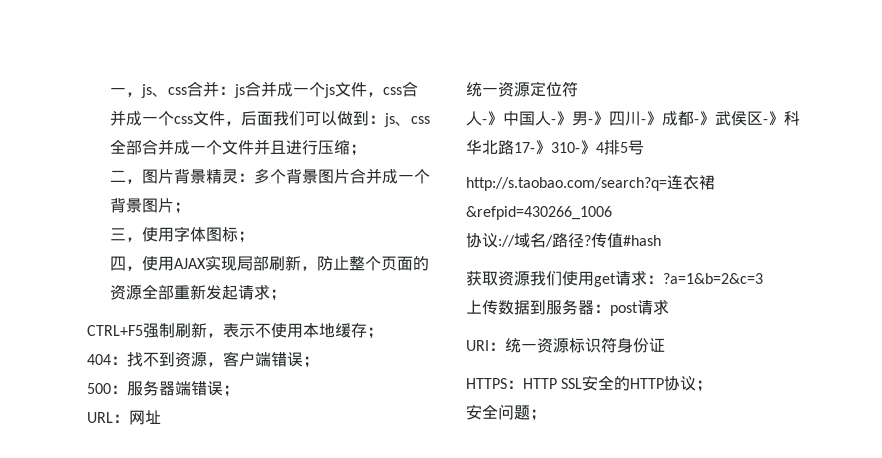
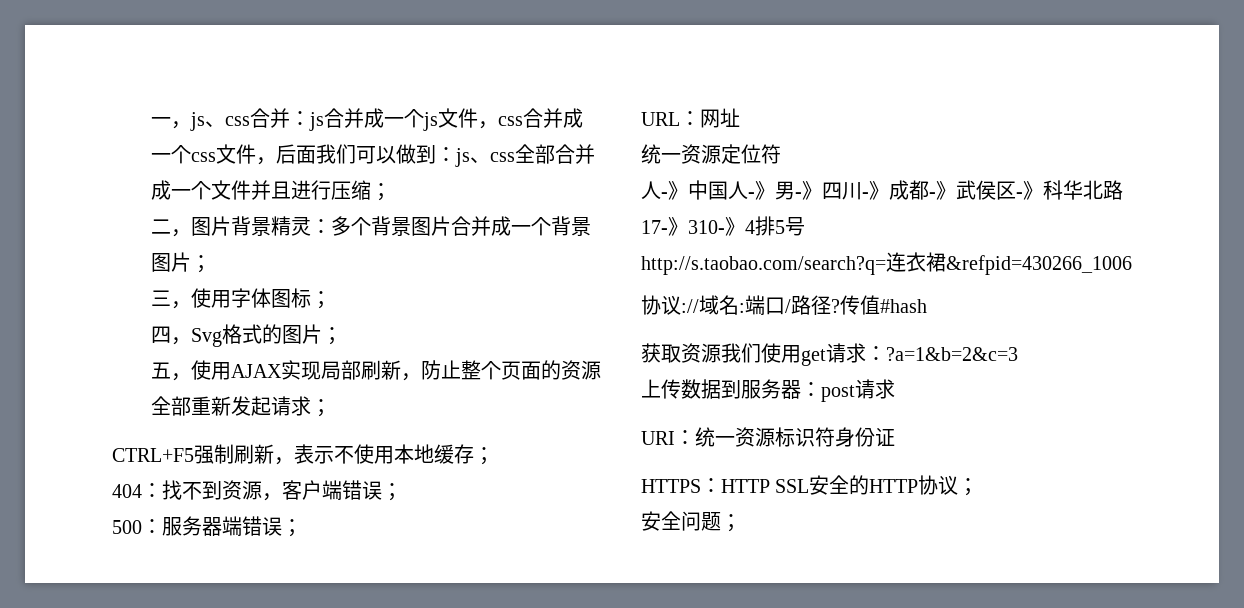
- 四，使用AJAX实现局部刷新，防止整个页面的资源全部重新发起请求；
+ 四，Svg格式的图片；
+ 五，使用AJAX实现局部刷新，防止整个页面的资源全部重新发起请求；
- 协议://域名/路径?
+ 协议://域名:端口/路径?

